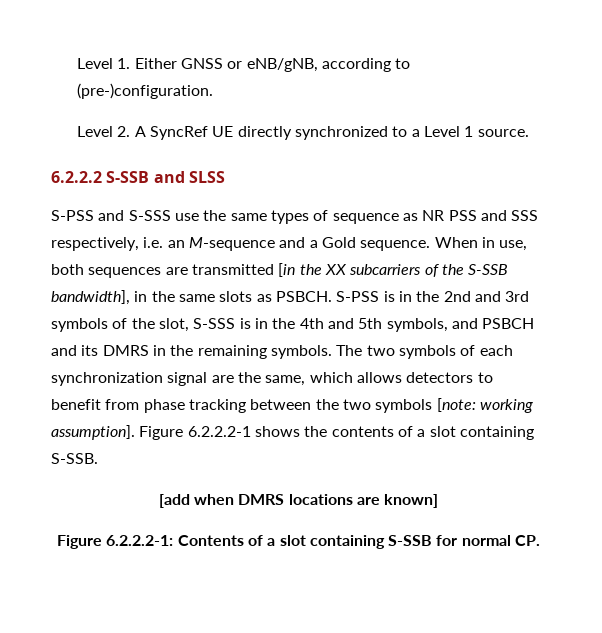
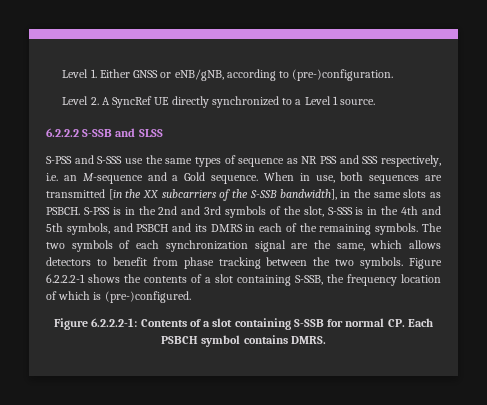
- S-PSS is in the 2nd and 3rd symbols of the slot, S-SSS is in the 4th and 5th symbols, and PSBCH and its DMRS in the remaining symbols.
+ S-PSS is in the 2nd and 3rd symbols of the slot, S-SSS is in the 4th and 5th symbols, and PSBCH and its DMRS in each of the remaining symbols.
- The two symbols of each synchronization signal are the same, which allows detectors to benefit from phase tracking between the two symbols [note: working assumption].
+ The two symbols of each synchronization signal are the same, which allows detectors to benefit from phase tracking between the two symbols.
- Figure 6.2.2.2-1 shows the contents of a slot containing S-SSB.
- [add when DMRS locations are known]
+ Figure 6.2.2.2-1 shows the contents of a slot containing S-SSB, the frequency location of which is (pre-)configured.
- Figure 6.2.2.2-1: Contents of a slot containing S-SSB for normal CP.
+ Figure 6.2.2.2-1: Contents of a slot containing S-SSB for normal CP. Each PSBCH symbol contains DMRS.

